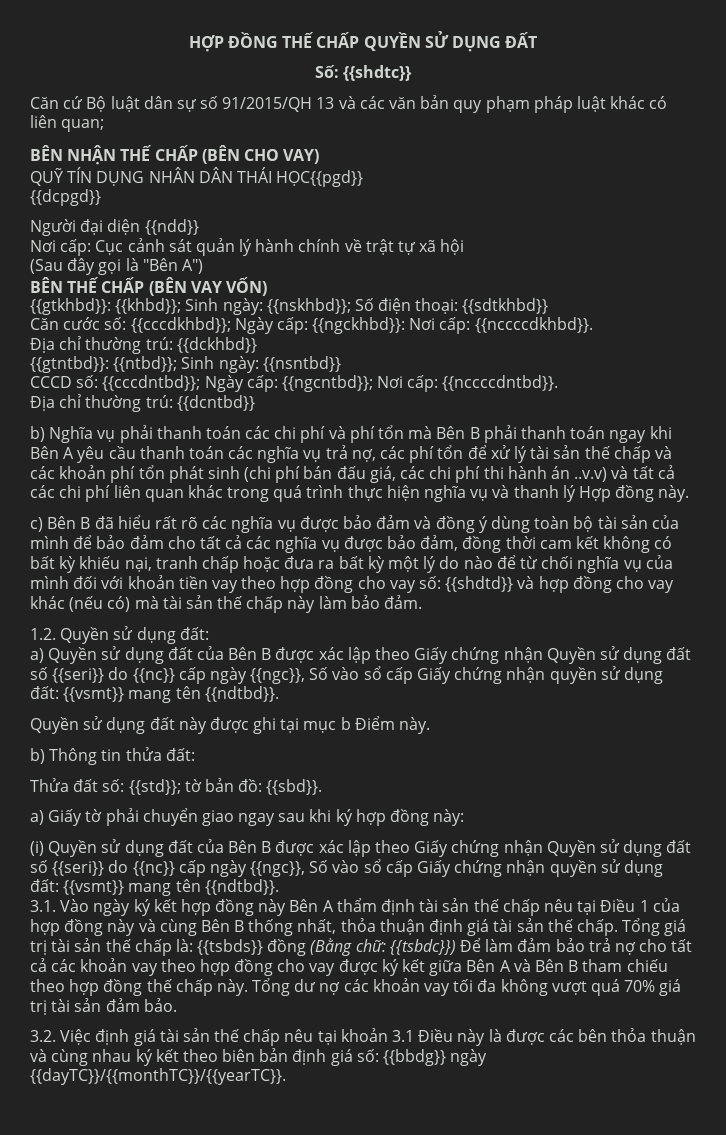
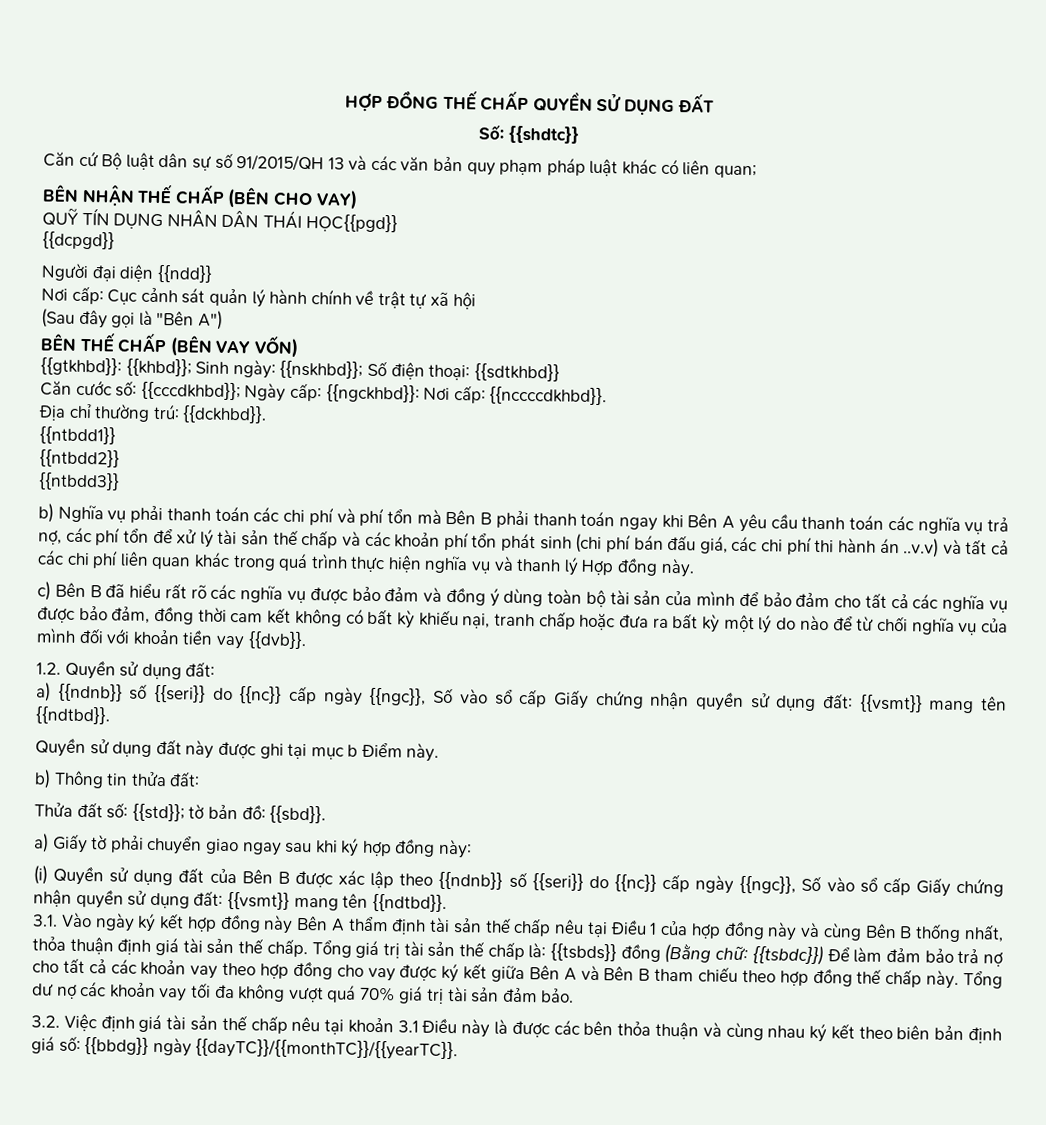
- Địa chỉ thường trú: {{dckhbd}}
- {{gtntbd}}: {{ntbd}}; Sinh ngày: {{nsntbd}}
- CCCD số: {{cccdntbd}}; Ngày cấp: {{ngcntbd}}; Nơi cấp: {{nccccdntbd}}.
- Địa chỉ thường trú: {{dcntbd}}
+ Địa chỉ thường trú: {{dckhbd}}.
+ {{ntbdd1}}
+ {{ntbdd2}}
+ {{ntbdd3}}
- c) Bên B đã hiểu rất rõ các nghĩa vụ được bảo đảm và đồng ý dùng toàn bộ tài sản của mình để bảo đảm cho tất cả các nghĩa vụ được bảo đảm, đồng thời cam kết không có bất kỳ khiếu nại, tranh chấp hoặc đưa ra bất kỳ một lý do nào để từ chối nghĩa vụ của mình đối với khoản tiền vay theo hợp đồng cho vay số: {{shdtd}} và hợp đồng cho vay khác (nếu có) mà tài sản thế chấp này làm bảo đảm.
+ c) Bên B đã hiểu rất rõ các nghĩa vụ được bảo đảm và đồng ý dùng toàn bộ tài sản của mình để bảo đảm cho tất cả các nghĩa vụ được bảo đảm, đồng thời cam kết không có bất kỳ khiếu nại, tranh chấp hoặc đưa ra bất kỳ một lý do nào để từ chối nghĩa vụ của mình đối với khoản tiền vay {{dvb}}.
- a) Quyền sử dụng đất của Bên B được xác lập theo Giấy chứng nhận Quyền sử dụng đất số {{seri}} do {{nc}} cấp ngày {{ngc}}, Số vào sổ cấp Giấy chứng nhận quyền sử dụng đất: {{vsmt}} mang tên {{ndtbd}}.
+ a) {{ndnb}} số {{seri}} do {{nc}} cấp ngày {{ngc}}, Số vào sổ cấp Giấy chứng nhận quyền sử dụng đất: {{vsmt}} mang tên {{ndtbd}}.
- (i) Quyền sử dụng đất của Bên B được xác lập theo Giấy chứng nhận Quyền sử dụng đất số {{seri}} do {{nc}} cấp ngày {{ngc}}, Số vào sổ cấp Giấy chứng nhận quyền sử dụng đất: {{vsmt}} mang tên {{ndtbd}}.
+ (i) Quyền sử dụng đất của Bên B được xác lập theo {{ndnb}} số {{seri}} do {{nc}} cấp ngày {{ngc}}, Số vào sổ cấp Giấy chứng nhận quyền sử dụng đất: {{vsmt}} mang tên {{ndtbd}}.

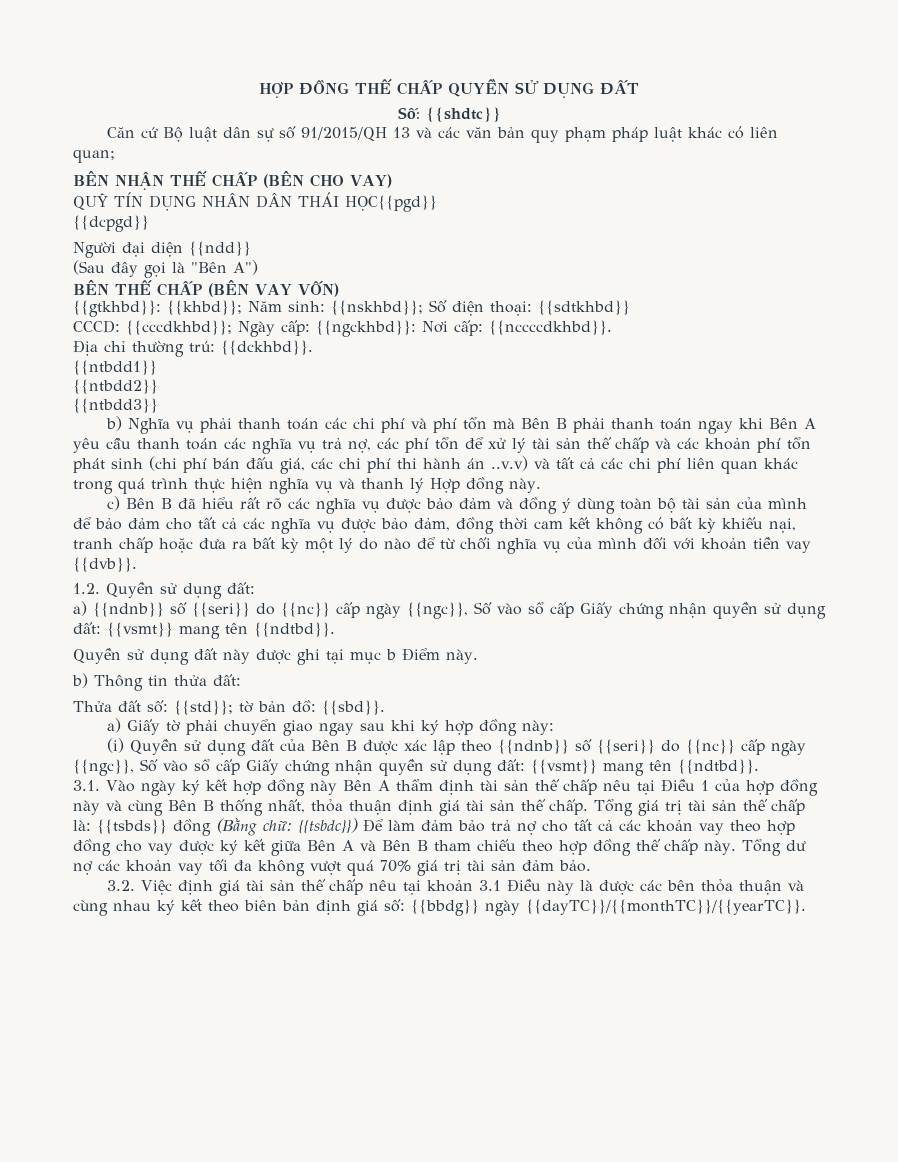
- Nơi cấp: Cục cảnh sát quản lý hành chính về trật tự xã hội
- {{gtkhbd}}: {{khbd}}; Sinh ngày: {{nskhbd}}; Số điện thoại: {{sdtkhbd}}
+ {{gtkhbd}}: {{khbd}}; Năm sinh: {{nskhbd}}; Số điện thoại: {{sdtkhbd}}
- Căn cước số: {{cccdkhbd}}; Ngày cấp: {{ngckhbd}}: Nơi cấp: {{nccccdkhbd}}.
+ CCCD: {{cccdkhbd}}; Ngày cấp: {{ngckhbd}}: Nơi cấp: {{nccccdkhbd}}.

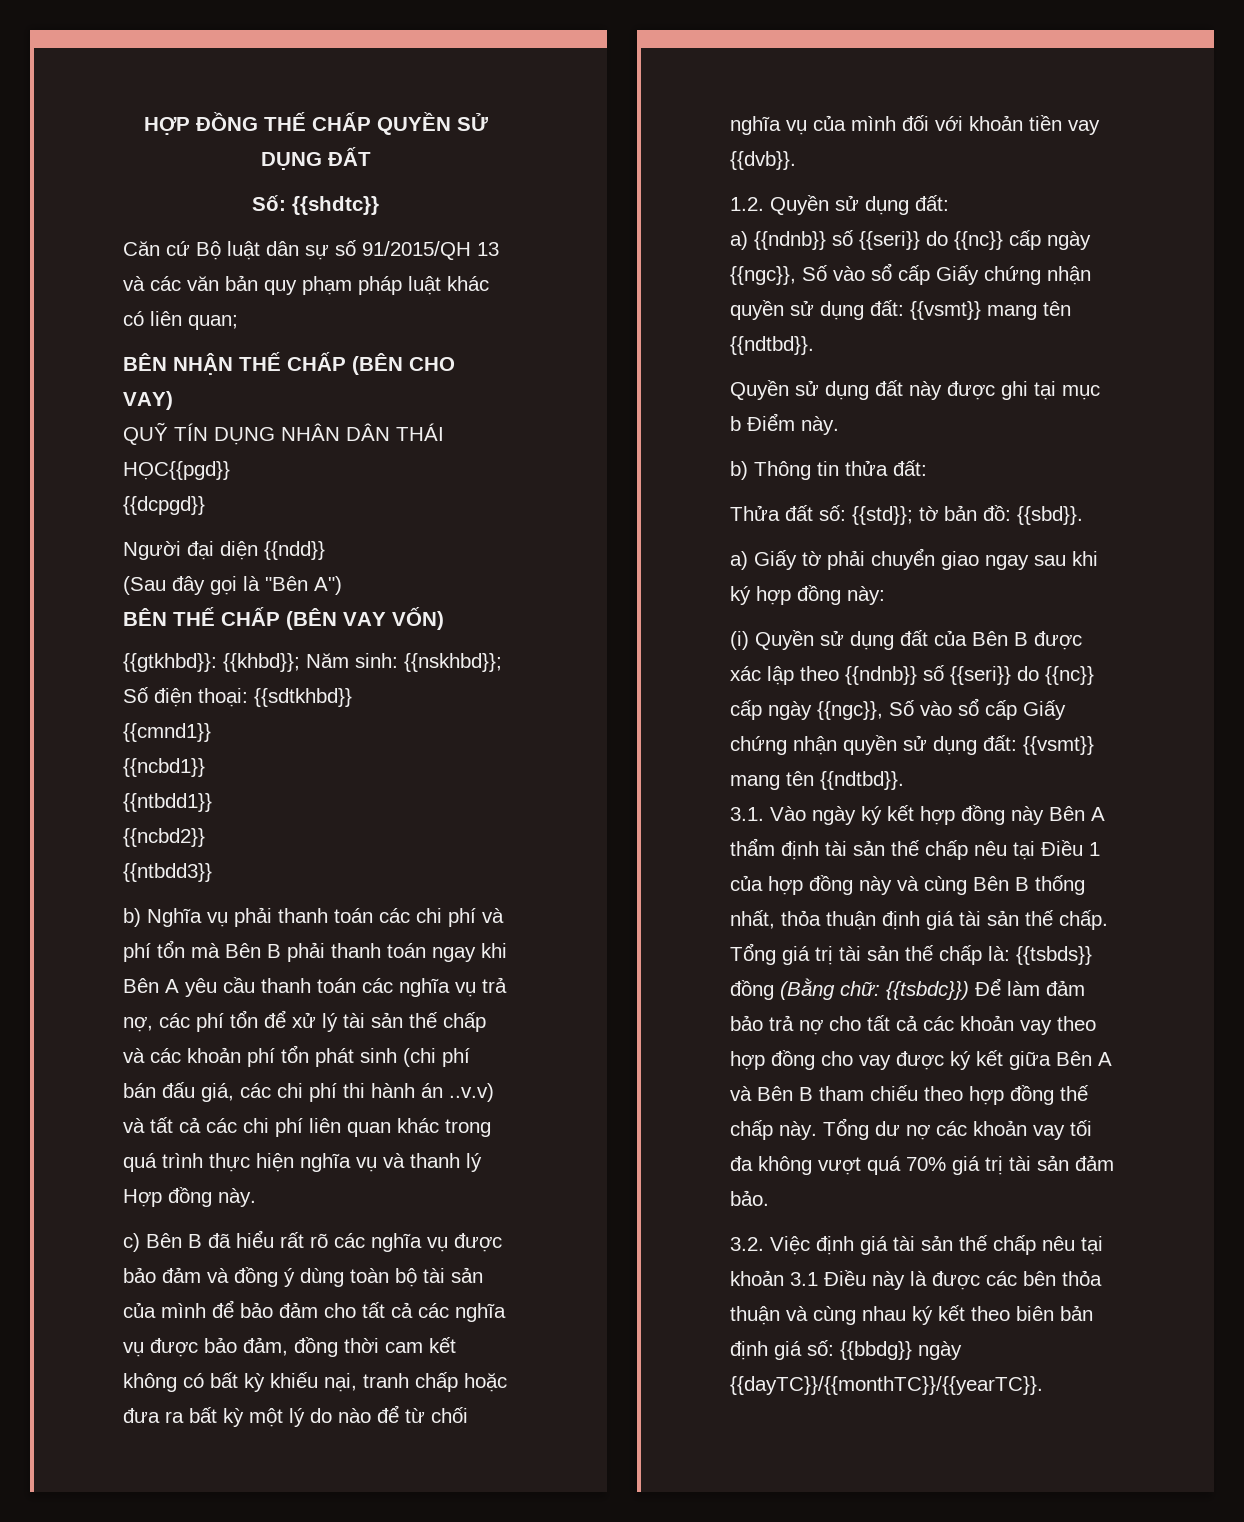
- CCCD: {{cccdkhbd}}; Ngày cấp: {{ngckhbd}}: Nơi cấp: {{nccccdkhbd}}.
- Địa chỉ thường trú: {{dckhbd}}.
+ {{cmnd1}}
+ {{ncbd1}}
- {{ntbdd2}}
+ {{ncbd2}}

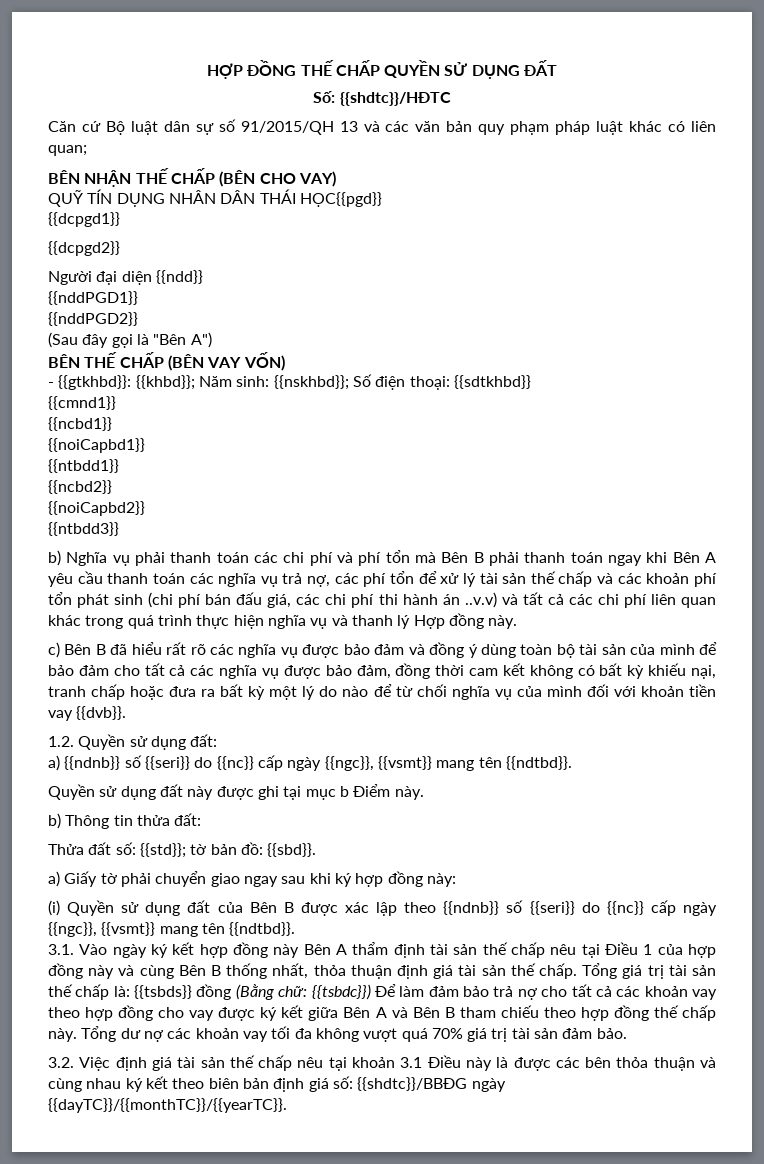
- Số: {{shdtc}}
+ Số: {{shdtc}}/HĐTC
- {{dcpgd}}
+ {{dcpgd1}}
+ {{dcpgd2}}
+ {{nddPGD1}}
+ {{nddPGD2}}
- {{gtkhbd}}: {{khbd}}; Năm sinh: {{nskhbd}}; Số điện thoại: {{sdtkhbd}}
+ - {{gtkhbd}}: {{khbd}}; Năm sinh: {{nskhbd}}; Số điện thoại: {{sdtkhbd}}
+ {{noiCapbd1}}
+ {{noiCapbd2}}
- a) {{ndnb}} số {{seri}} do {{nc}} cấp ngày {{ngc}}, Số vào sổ cấp Giấy chứng nhận quyền sử dụng đất: {{vsmt}} mang tên {{ndtbd}}.
+ a) {{ndnb}} số {{seri}} do {{nc}} cấp ngày {{ngc}}, {{vsmt}} mang tên {{ndtbd}}.
- (i) Quyền sử dụng đất của Bên B được xác lập theo {{ndnb}} số {{seri}} do {{nc}} cấp ngày {{ngc}}, Số vào sổ cấp Giấy chứng nhận quyền sử dụng đất: {{vsmt}} mang tên {{ndtbd}}.
+ (i) Quyền sử dụng đất của Bên B được xác lập theo {{ndnb}} số {{seri}} do {{nc}} cấp ngày {{ngc}}, {{vsmt}} mang tên {{ndtbd}}.
- 3.2. Việc định giá tài sản thế chấp nêu tại khoản 3.1 Điều này là được các bên thỏa thuận và cùng nhau ký kết theo biên bản định giá số: {{bbdg}} ngày {{dayTC}}/{{monthTC}}/{{yearTC}}.
+ 3.2. Việc định giá tài sản thế chấp nêu tại khoản 3.1 Điều này là được các bên thỏa thuận và cùng nhau ký kết theo biên bản định giá số: {{shdtc}}/BBĐG ngày {{dayTC}}/{{monthTC}}/{{yearTC}}.

